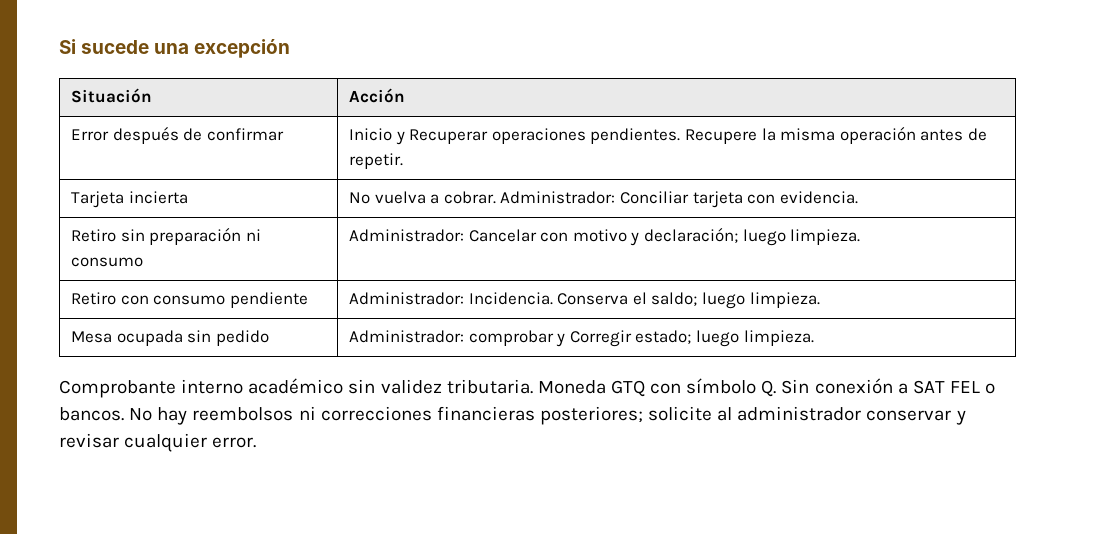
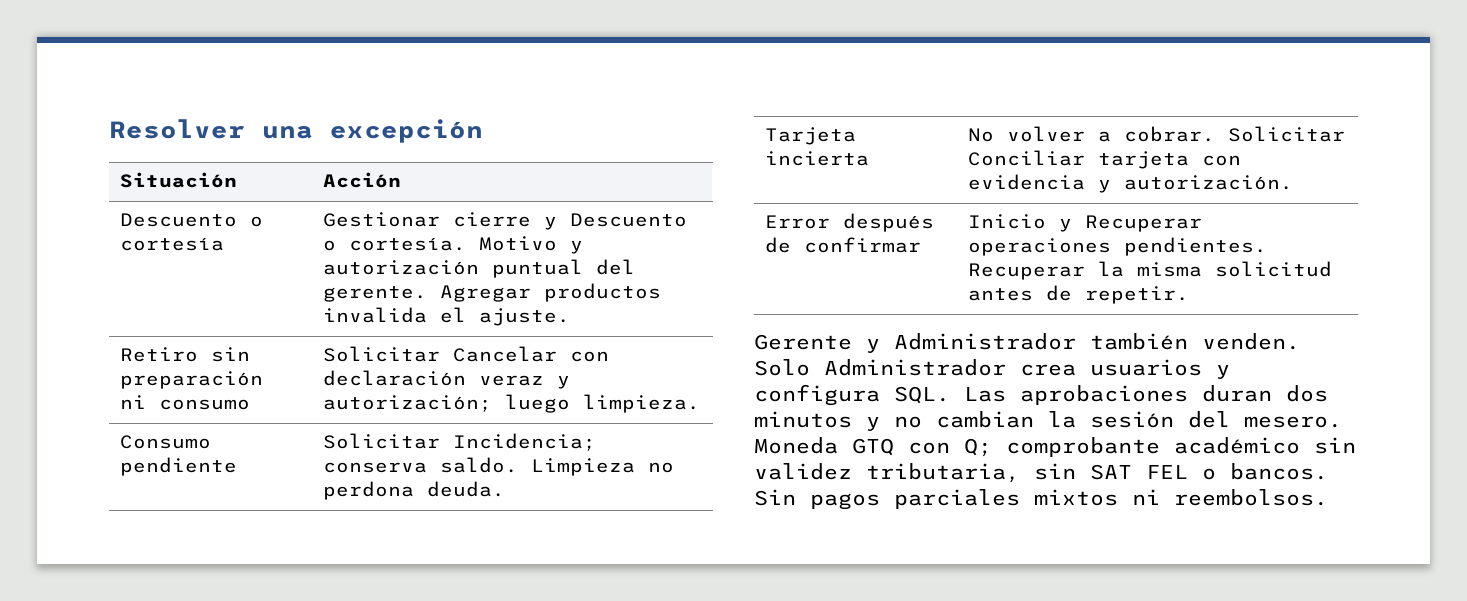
- Si sucede una excepción
+ Resolver una excepción
+ Descuento o cortesía | Gestionar cierre y Descuento o cortesía. Motivo y autorización puntual del gerente. Agregar productos invalida el ajuste.
+ Retiro sin preparación ni consumo | Solicitar Cancelar con declaración veraz y autorización; luego limpieza.
+ Consumo pendiente | Solicitar Incidencia; conserva saldo. Limpieza no perdona deuda.
+ Tarjeta incierta | No volver a cobrar. Solicitar Conciliar tarjeta con evidencia y autorización.
- Error después de confirmar | Inicio y Recuperar operaciones pendientes. Recupere la misma operación antes de repetir.
+ Error después de confirmar | Inicio y Recuperar operaciones pendientes. Recuperar la misma solicitud antes de repetir.
- Tarjeta incierta | No vuelva a cobrar. Administrador: Conciliar tarjeta con evidencia.
- Retiro sin preparación ni consumo | Administrador: Cancelar con motivo y declaración; luego limpieza.
- Retiro con consumo pendiente | Administrador: Incidencia. Conserva el saldo; luego limpieza.
- Mesa ocupada sin pedido | Administrador: comprobar y Corregir estado; luego limpieza.
- Comprobante interno académico sin validez tributaria. Moneda GTQ con símbolo Q. Sin conexión a SAT FEL o bancos. No hay reembolsos ni correcciones financieras posteriores; solicite al administrador conservar y revisar cualquier error.
+ Gerente y Administrador también venden. Solo Administrador crea usuarios y configura SQL. Las aprobaciones duran dos minutos y no cambian la sesión del mesero. Moneda GTQ con Q; comprobante académico sin validez tributaria, sin SAT FEL o bancos. Sin pagos parciales mixtos ni reembolsos.

